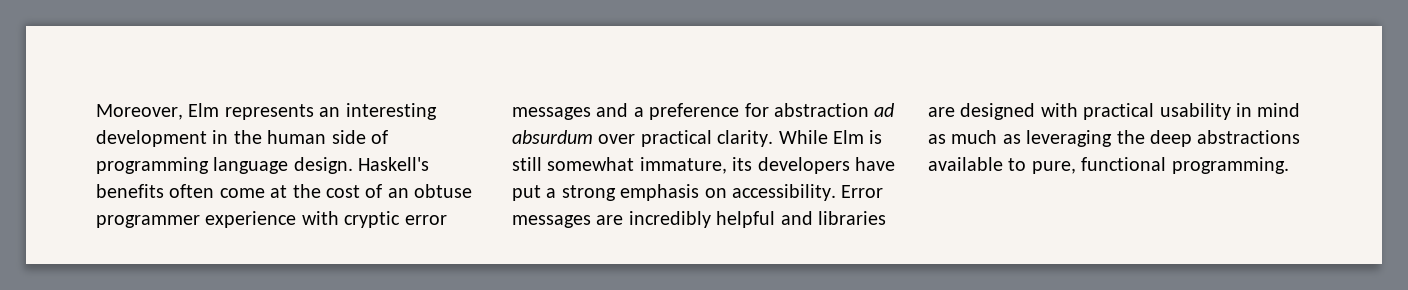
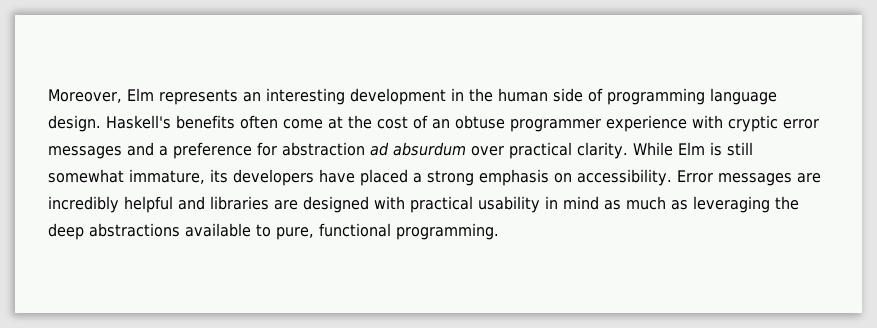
- While Elm is still somewhat immature, its developers have put a strong emphasis on accessibility.
+ While Elm is still somewhat immature, its developers have placed a strong emphasis on accessibility.

